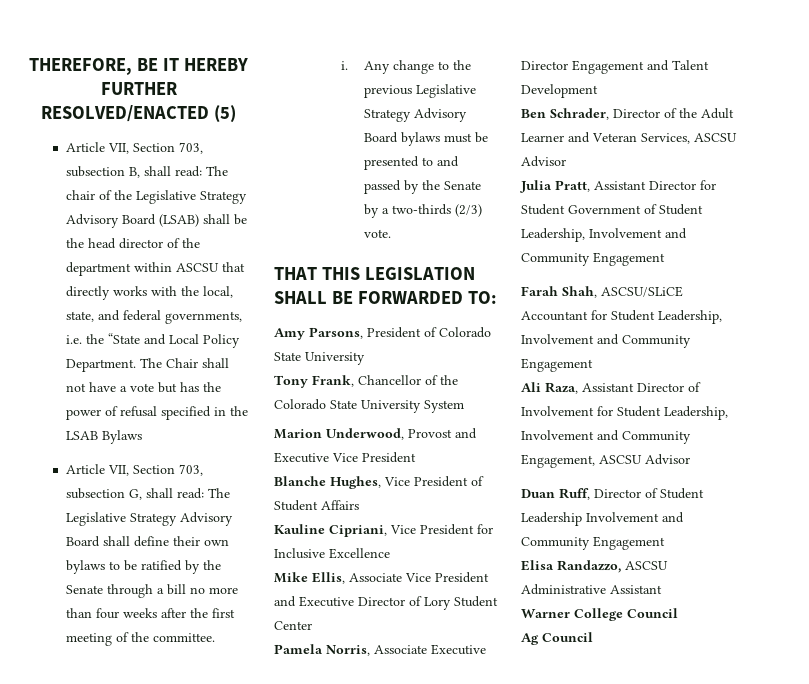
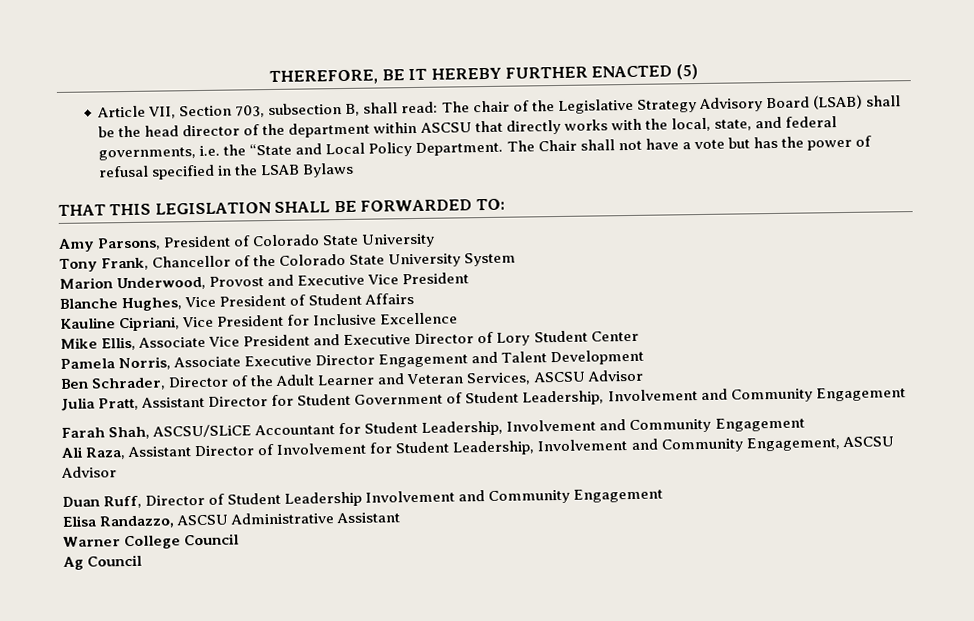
- THEREFORE, BE IT HEREBY FURTHER RESOLVED/ENACTED (5)
+ THEREFORE, BE IT HEREBY FURTHER ENACTED (5)
- Article VII, Section 703, subsection G, shall read: The Legislative Strategy Advisory Board shall define their own bylaws to be ratified by the Senate through a bill no more than four weeks after the first meeting of the committee.
- i. Any change to the previous Legislative Strategy Advisory Board bylaws must be presented to and passed by the Senate by a two-thirds (2/3) vote.

